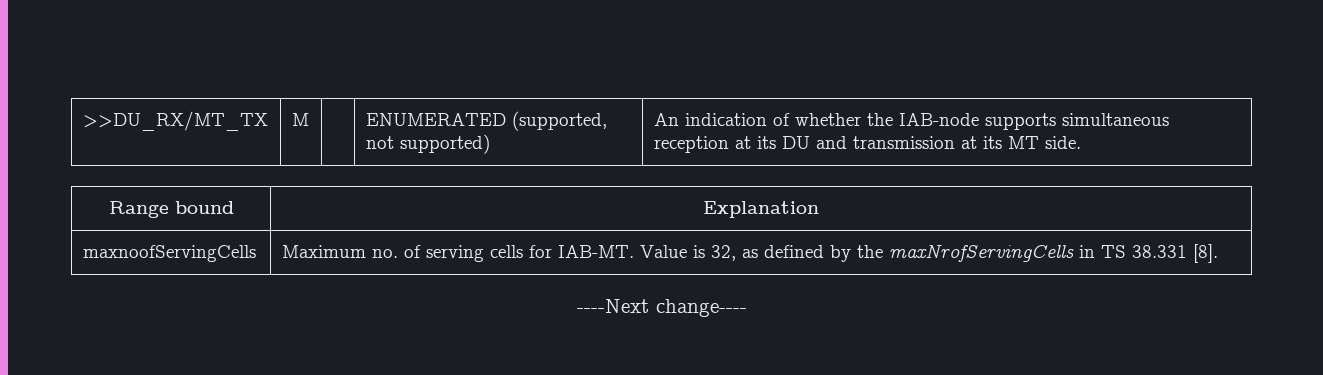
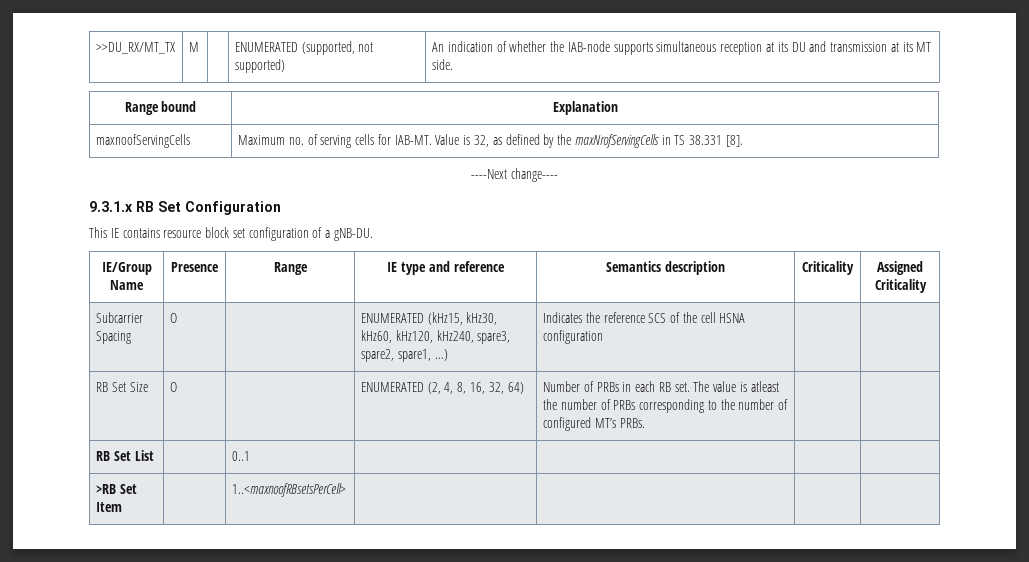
+ 9.3.1.x RB Set Configuration
+ This IE contains resource block set configuration of a gNB-DU.
+ IE/Group Name | Presence | Range | IE type and reference | Semantics description | Criticality | Assigned Criticality
+ Subcarrier Spacing | O | | ENUMERATED (kHz15, kHz30, kHz60, kHz120, kHz240, spare3, spare2, spare1, …) | Indicates the reference SCS of the cell HSNA configuration | |
+ RB Set Size | O | | ENUMERATED (2, 4, 8, 16, 32, 64) | Number of PRBs in each RB set. The value is atleast the number of PRBs corresponding to the number of configured MT’s PRBs. | |
+ RB Set List | | 0..1 | | | |
+ >RB Set Item | | 1..<maxnoofRBsetsPerCell> | | | |

